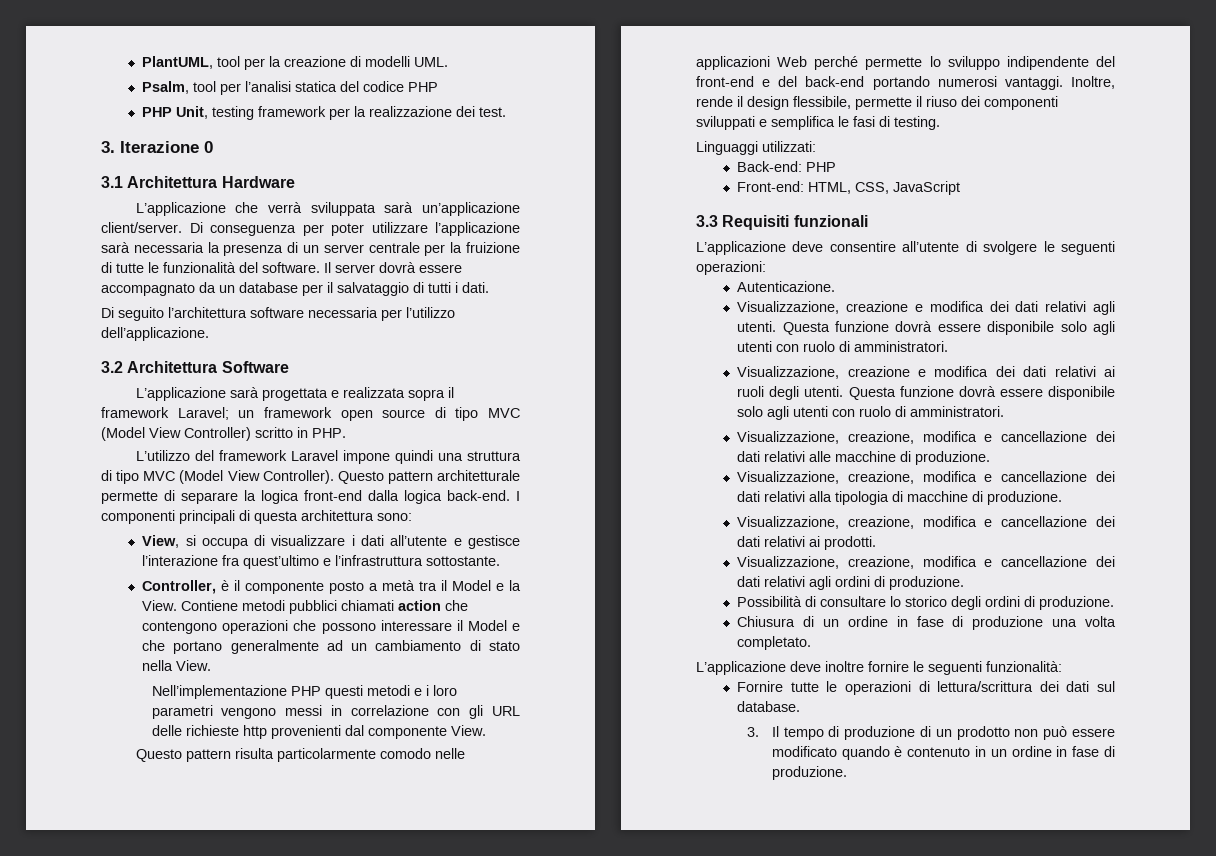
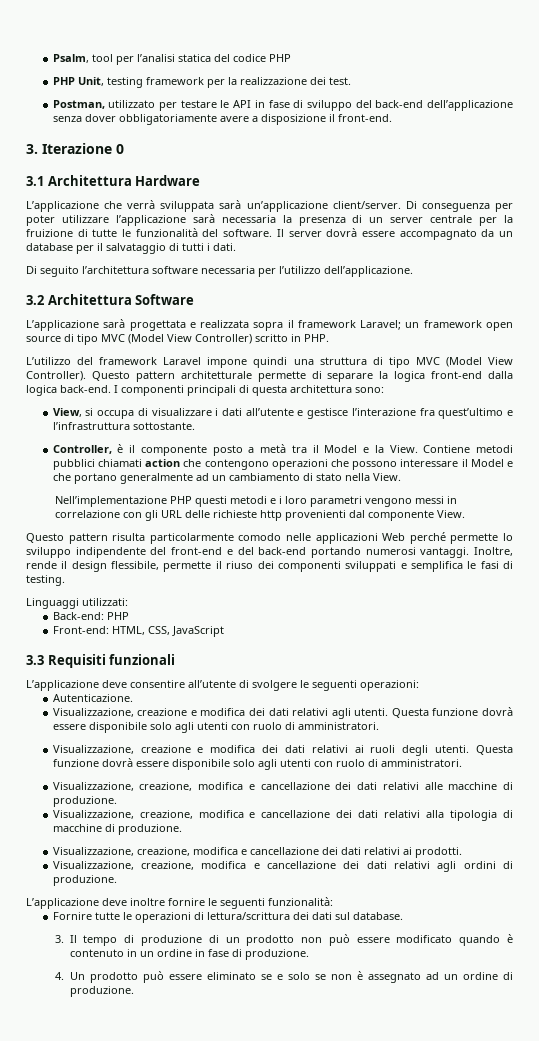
- PlantUML, tool per la creazione di modelli UML.
+ Postman, utilizzato per testare le API in fase di sviluppo del back-end dell’applicazione senza dover obbligatoriamente avere a disposizione il front-end.
- Possibilità di consultare lo storico degli ordini di produzione.
- Chiusura di un ordine in fase di produzione una volta completato.
+ 4. Un prodotto può essere eliminato se e solo se non è assegnato ad un ordine di produzione.

